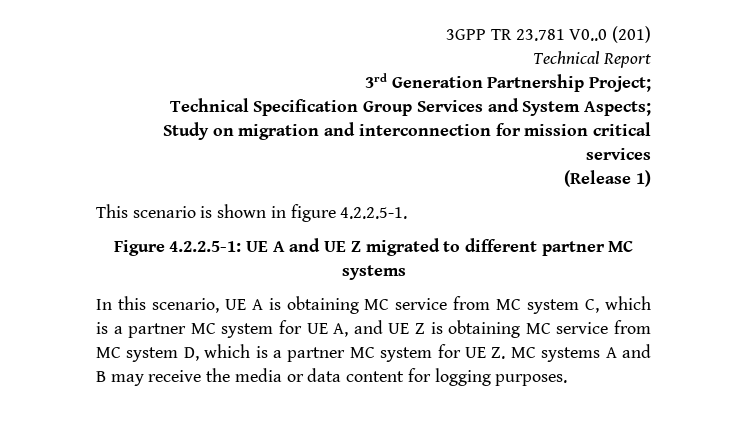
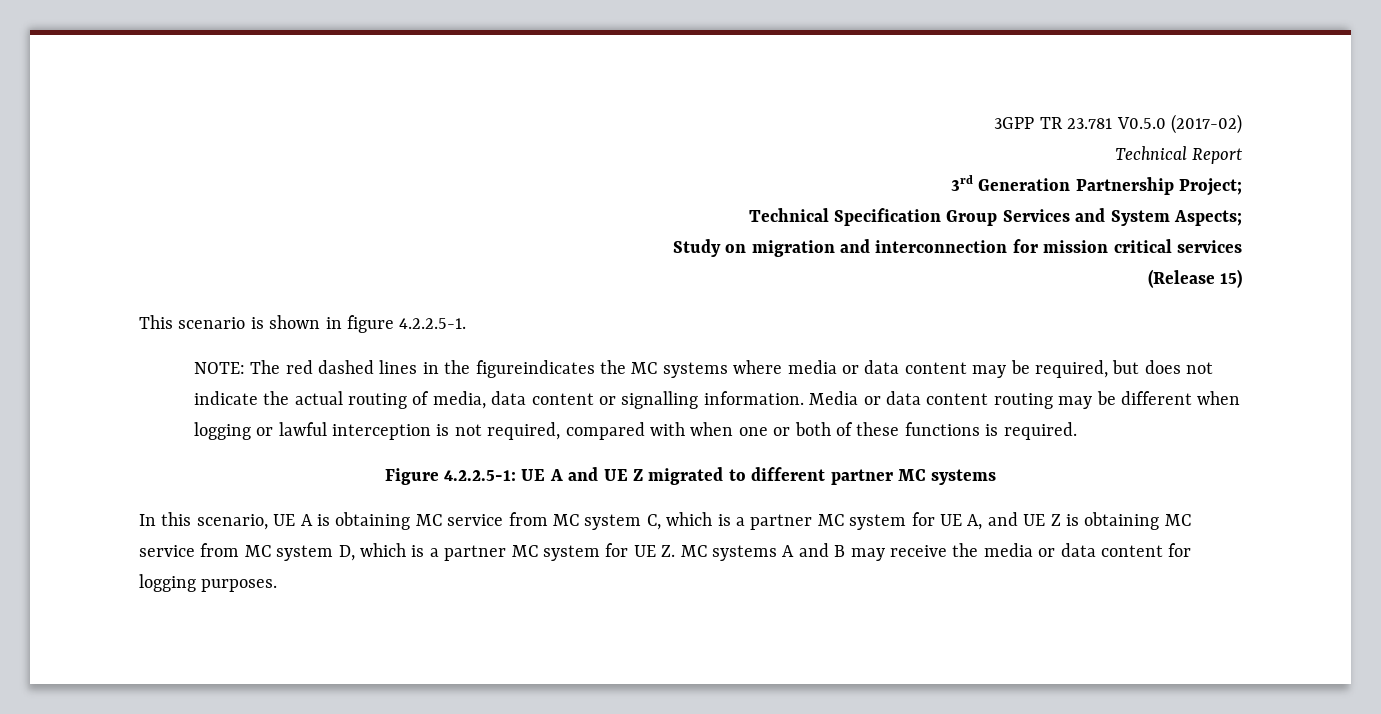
- 3GPP TR 23.781 V0..0 (201)
+ 3GPP TR 23.781 V0.5.0 (2017-02)
- (Release 1)
+ (Release 15)
+ NOTE: The red dashed lines in the figureindicates the MC systems where media or data content may be required, but does not indicate the actual routing of media, data content or signalling information. Media or data content routing may be different when logging or lawful interception is not required, compared with when one or both of these functions is required.

